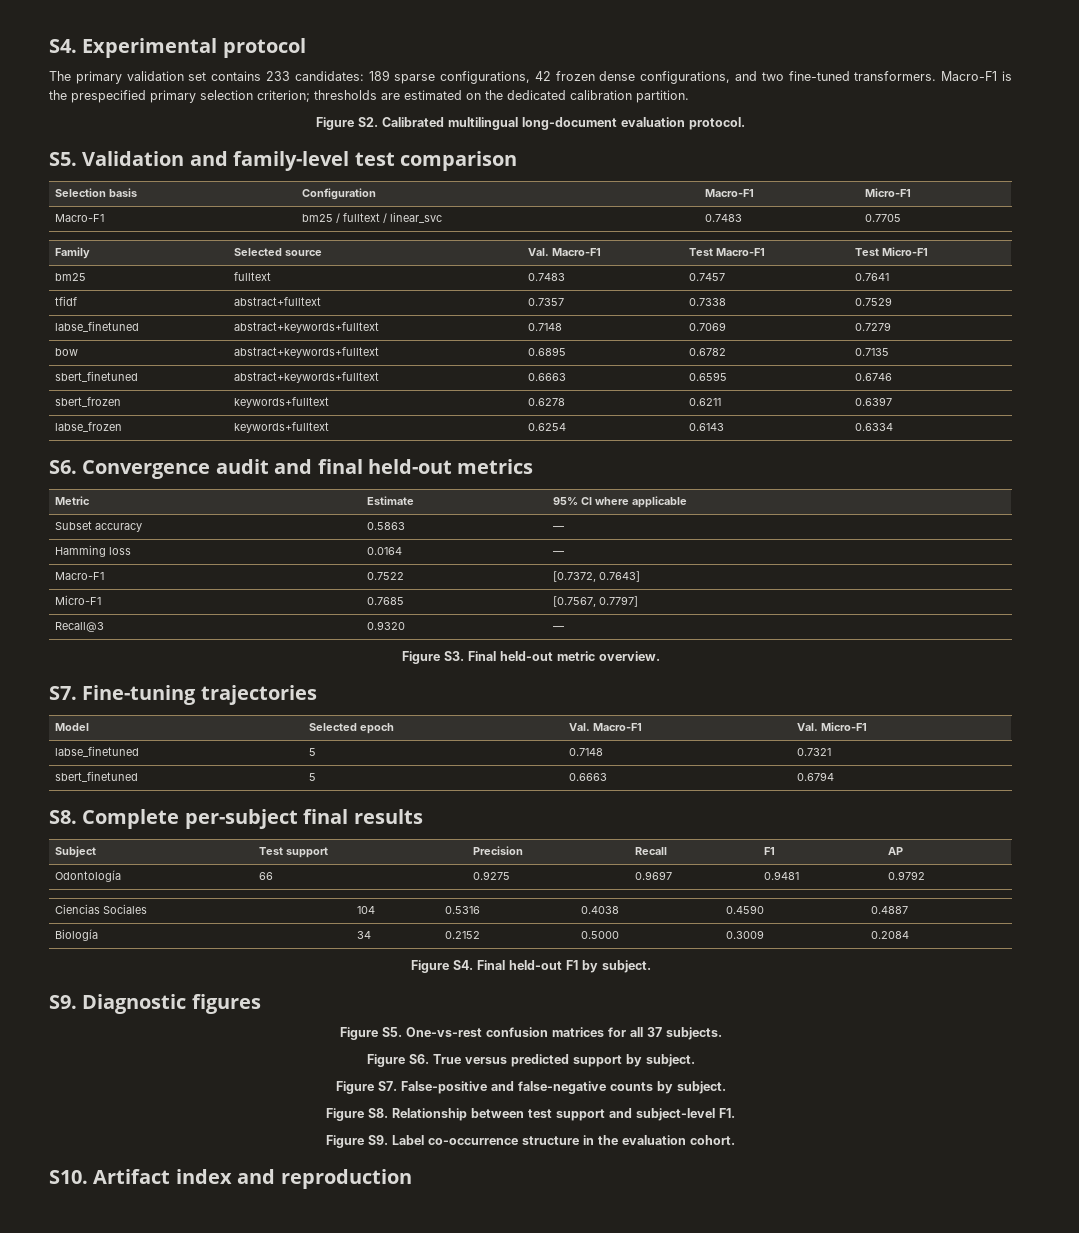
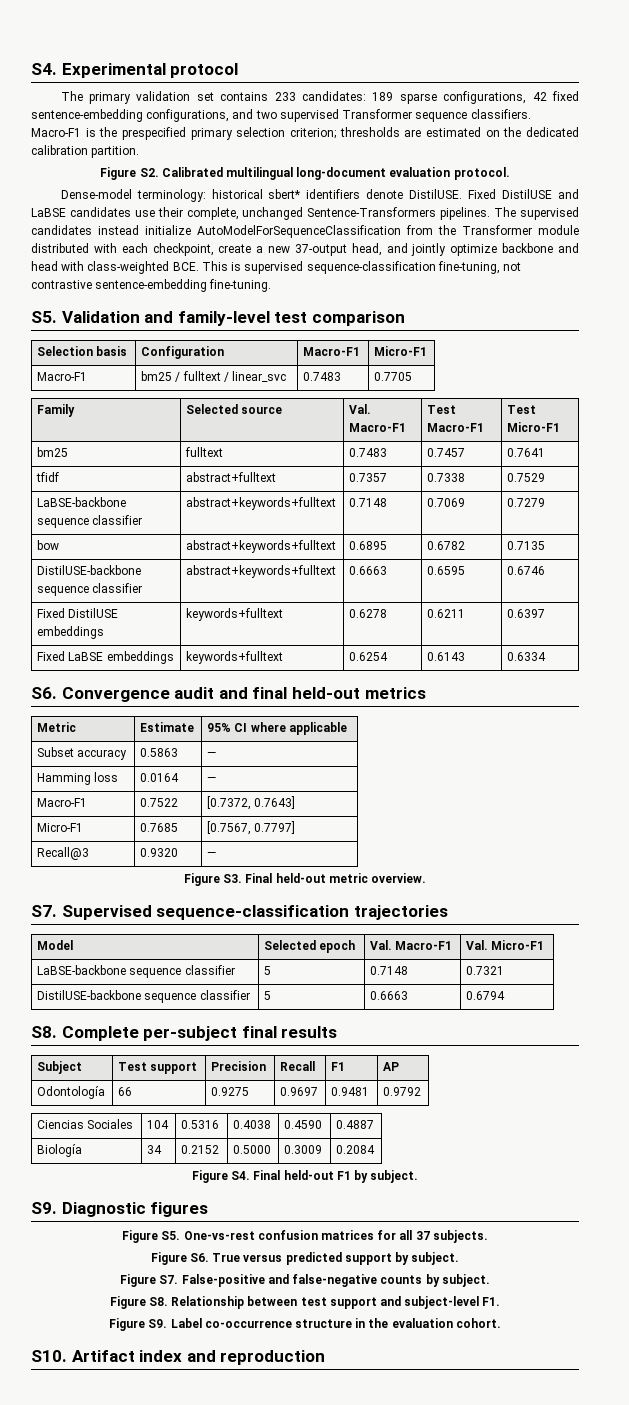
- The primary validation set contains 233 candidates: 189 sparse configurations, 42 frozen dense configurations, and two fine-tuned transformers.
+ The primary validation set contains 233 candidates: 189 sparse configurations, 42 fixed sentence-embedding configurations, and two supervised Transformer sequence classifiers.
+ Dense-model terminology: historical sbert* identifiers denote DistilUSE. Fixed DistilUSE and LaBSE candidates use their complete, unchanged Sentence-Transformers pipelines. The supervised candidates instead initialize AutoModelForSequenceClassification from the Transformer module distributed with each checkpoint, create a new 37-output head, and jointly optimize backbone and head with class-weighted BCE. This is supervised sequence-classification fine-tuning, not contrastive sentence-embedding fine-tuning.
- labse_finetuned | abstract+keywords+fulltext | 0.7148 | 0.7069 | 0.7279
+ LaBSE-backbone sequence classifier | abstract+keywords+fulltext | 0.7148 | 0.7069 | 0.7279
- sbert_finetuned | abstract+keywords+fulltext | 0.6663 | 0.6595 | 0.6746
+ DistilUSE-backbone sequence classifier | abstract+keywords+fulltext | 0.6663 | 0.6595 | 0.6746
- sbert_frozen | keywords+fulltext | 0.6278 | 0.6211 | 0.6397
+ Fixed DistilUSE embeddings | keywords+fulltext | 0.6278 | 0.6211 | 0.6397
- labse_frozen | keywords+fulltext | 0.6254 | 0.6143 | 0.6334
+ Fixed LaBSE embeddings | keywords+fulltext | 0.6254 | 0.6143 | 0.6334
- S7. Fine-tuning trajectories
+ S7. Supervised sequence-classification trajectories
- labse_finetuned | 5 | 0.7148 | 0.7321
+ LaBSE-backbone sequence classifier | 5 | 0.7148 | 0.7321
- sbert_finetuned | 5 | 0.6663 | 0.6794
+ DistilUSE-backbone sequence classifier | 5 | 0.6663 | 0.6794

